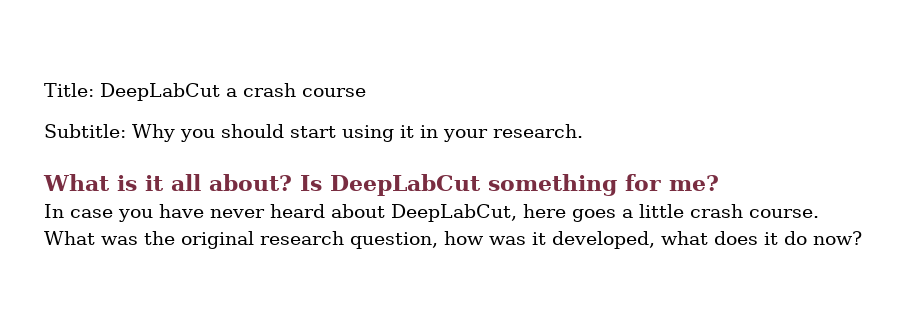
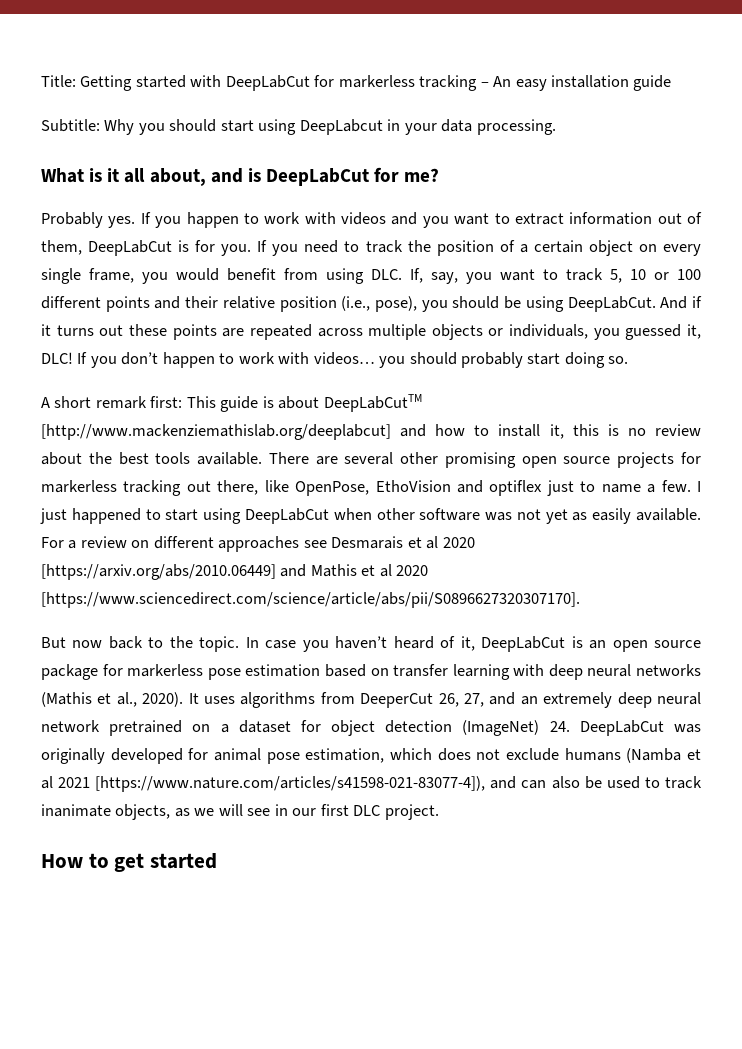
- Title: DeepLabCut a crash course
+ Title: Getting started with DeepLabCut for markerless tracking – An easy installation guide
- Subtitle: Why you should start using it in your research.
+ Subtitle: Why you should start using DeepLabcut in your data processing.
- What is it all about? Is DeepLabCut something for me?
- In case you have never heard about DeepLabCut, here goes a little crash course. What was the original research question, how was it developed, what does it do now?
+ What is it all about, and is DeepLabCut for me?
+ Probably yes. If you happen to work with videos and you want to extract information out of them, DeepLabCut is for you. If you need to track the position of a certain object on every single frame, you would benefit from using DLC. If, say, you want to track 5, 10 or 100 different points and their relative position (i.e., pose), you should be using DeepLabCut. And if it turns out these points are repeated across multiple objects or individuals, you guessed it, DLC! If you don’t happen to work with videos… you should probably start doing so.
+ A short remark first: This guide is about DeepLabCutTM [http://www.mackenziemathislab.org/deeplabcut] and how to install it, this is no review about the best tools available. There are several other promising open source projects for markerless tracking out there, like OpenPose, EthoVision and optiflex just to name a few. I just happened to start using DeepLabCut when other software was not yet as easily available. For a review on different approaches see Desmarais et al 2020 [https://arxiv.org/abs/2010.06449] and Mathis et al 2020 [https://www.sciencedirect.com/science/article/abs/pii/S0896627320307170].
+ But now back to the topic. In case you haven’t heard of it, DeepLabCut is an open source package for markerless pose estimation based on transfer learning with deep neural networks (Mathis et al., 2020). It uses algorithms from DeeperCut 26, 27, and an extremely deep neural network pretrained on a dataset for object detection (ImageNet) 24. DeepLabCut was originally developed for animal pose estimation, which does not exclude humans (Namba et al 2021 [https://www.nature.com/articles/s41598-021-83077-4]), and can also be used to track inanimate objects, as we will see in our first DLC project.
+ How to get started

